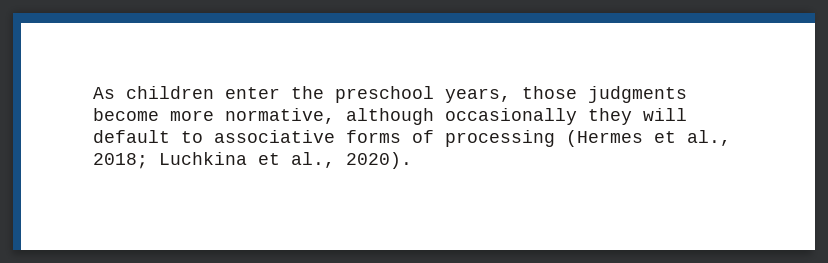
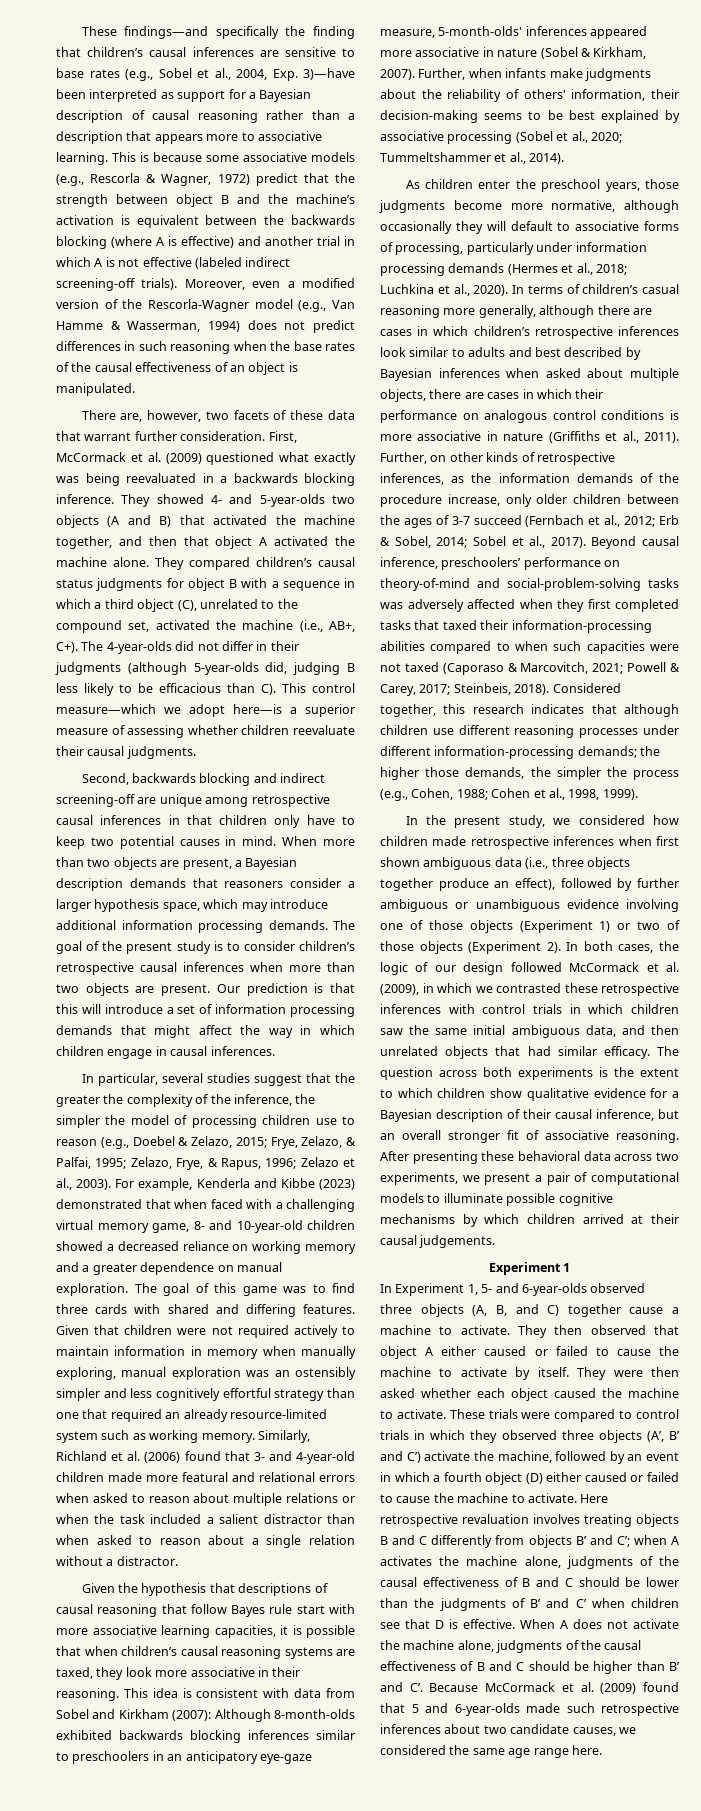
+ These findings—and specifically the finding that children’s causal inferences are sensitive to base rates (e.g., Sobel et al., 2004, Exp. 3)—have been interpreted as support for a Bayesian description of causal reasoning rather than a description that appears more to associative learning. This is because some associative models (e.g., Rescorla & Wagner, 1972) predict that the strength between object B and the machine’s activation is equivalent between the backwards blocking (where A is effective) and another trial in which A is not effective (labeled indirect screening-off trials). Moreover, even a modified version of the Rescorla-Wagner model (e.g., Van Hamme & Wasserman, 1994) does not predict differences in such reasoning when the base rates of the causal effectiveness of an object is manipulated.
+ There are, however, two facets of these data that warrant further consideration. First, McCormack et al. (2009) questioned what exactly was being reevaluated in a backwards blocking inference. They showed 4- and 5-year-olds two objects (A and B) that activated the machine together, and then that object A activated the machine alone. They compared children’s causal status judgments for object B with a sequence in which a third object (C), unrelated to the compound set, activated the machine (i.e., AB+, C+). The 4-year-olds did not differ in their judgments (although 5-year-olds did, judging B less likely to be efficacious than C). This control measure—which we adopt here—is a superior measure of assessing whether children reevaluate their causal judgments.
+ Second, backwards blocking and indirect screening-off are unique among retrospective causal inferences in that children only have to keep two potential causes in mind. When more than two objects are present, a Bayesian description demands that reasoners consider a larger hypothesis space, which may introduce additional information processing demands. The goal of the present study is to consider children’s retrospective causal inferences when more than two objects are present. Our prediction is that this will introduce a set of information processing demands that might affect the way in which children engage in causal inferences.
+ In particular, several studies suggest that the greater the complexity of the inference, the simpler the model of processing children use to reason (e.g., Doebel & Zelazo, 2015; Frye, Zelazo, & Palfai, 1995; Zelazo, Frye, & Rapus, 1996; Zelazo et al., 2003). For example, Kenderla and Kibbe (2023) demonstrated that when faced with a challenging virtual memory game, 8- and 10-year-old children showed a decreased reliance on working memory and a greater dependence on manual exploration. The goal of this game was to find three cards with shared and differing features. Given that children were not required actively to maintain information in memory when manually exploring, manual exploration was an ostensibly simpler and less cognitively effortful strategy than one that required an already resource-limited system such as working memory. Similarly, Richland et al. (2006) found that 3- and 4-year-old children made more featural and relational errors when asked to reason about multiple relations or when the task included a salient distractor than when asked to reason about a single relation without a distractor.
+ Given the hypothesis that descriptions of causal reasoning that follow Bayes rule start with more associative learning capacities, it is possible that when children’s causal reasoning systems are taxed, they look more associative in their reasoning. This idea is consistent with data from Sobel and Kirkham (2007): Although 8-month-olds exhibited backwards blocking inferences similar to preschoolers in an anticipatory eye-gaze measure, 5-month-olds' inferences appeared more associative in nature (Sobel & Kirkham, 2007). Further, when infants make judgments about the reliability of others' information, their decision-making seems to be best explained by associative processing (Sobel et al., 2020; Tummeltshammer et al., 2014).
- As children enter the preschool years, those judgments become more normative, although occasionally they will default to associative forms of processing (Hermes et al., 2018; Luchkina et al., 2020).
+ As children enter the preschool years, those judgments become more normative, although occasionally they will default to associative forms of processing, particularly under information processing demands (Hermes et al., 2018; Luchkina et al., 2020).
+ In terms of children’s casual reasoning more generally, although there are cases in which children’s retrospective inferences look similar to adults and best described by Bayesian inferences when asked about multiple objects, there are cases in which their performance on analogous control conditions is more associative in nature (Griffiths et al., 2011). Further, on other kinds of retrospective inferences, as the information demands of the procedure increase, only older children between the ages of 3-7 succeed (Fernbach et al., 2012; Erb & Sobel, 2014; Sobel et al., 2017). Beyond causal inference, preschoolers’ performance on theory-of-mind and social-problem-solving tasks was adversely affected when they first completed tasks that taxed their information-processing abilities compared to when such capacities were not taxed (Caporaso & Marcovitch, 2021; Powell & Carey, 2017; Steinbeis, 2018). Considered together, this research indicates that although children use different reasoning processes under different information-processing demands; the higher those demands, the simpler the process (e.g., Cohen, 1988; Cohen et al., 1998, 1999).
+ In the present study, we considered how children made retrospective inferences when first shown ambiguous data (i.e., three objects together produce an effect), followed by further ambiguous or unambiguous evidence involving one of those objects (Experiment 1) or two of those objects (Experiment 2). In both cases, the logic of our design followed McCormack et al. (2009), in which we contrasted these retrospective inferences with control trials in which children saw the same initial ambiguous data, and then unrelated objects that had similar efficacy. The question across both experiments is the extent to which children show qualitative evidence for a Bayesian description of their causal inference, but an overall stronger fit of associative reasoning. After presenting these behavioral data across two experiments, we present a pair of computational models to illuminate possible cognitive mechanisms by which children arrived at their causal judgements.
+ Experiment 1
+ In Experiment 1, 5- and 6-year-olds observed three objects (A, B, and C) together cause a machine to activate. They then observed that object A either caused or failed to cause the machine to activate by itself. They were then asked whether each object caused the machine to activate. These trials were compared to control trials in which they observed three objects (A’, B’ and C’) activate the machine, followed by an event in which a fourth object (D) either caused or failed to cause the machine to activate. Here retrospective revaluation involves treating objects B and C differently from objects B’ and C’; when A activates the machine alone, judgments of the causal effectiveness of B and C should be lower than the judgments of B’ and C’ when children see that D is effective. When A does not activate the machine alone, judgments of the causal effectiveness of B and C should be higher than B’ and C’. Because McCormack et al. (2009) found that 5 and 6-year-olds made such retrospective inferences about two candidate causes, we considered the same age range here.

